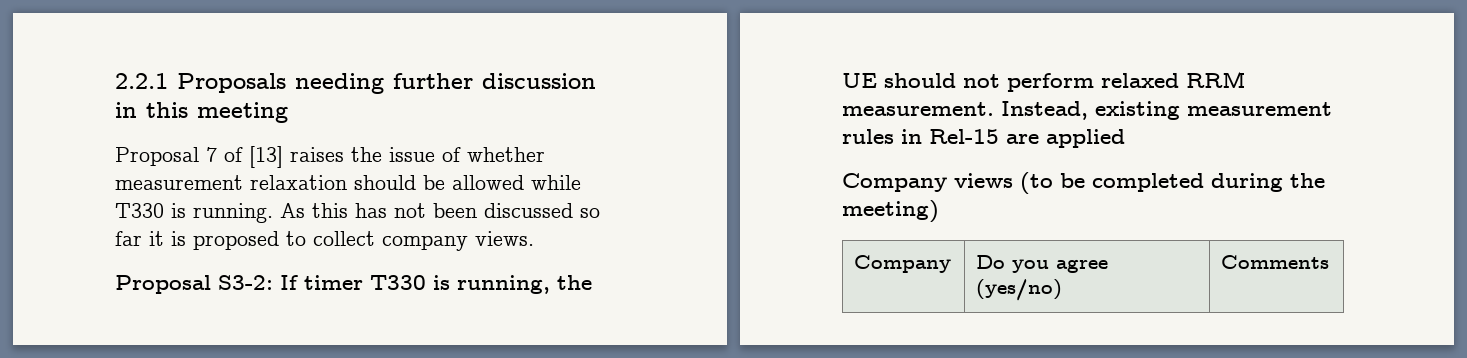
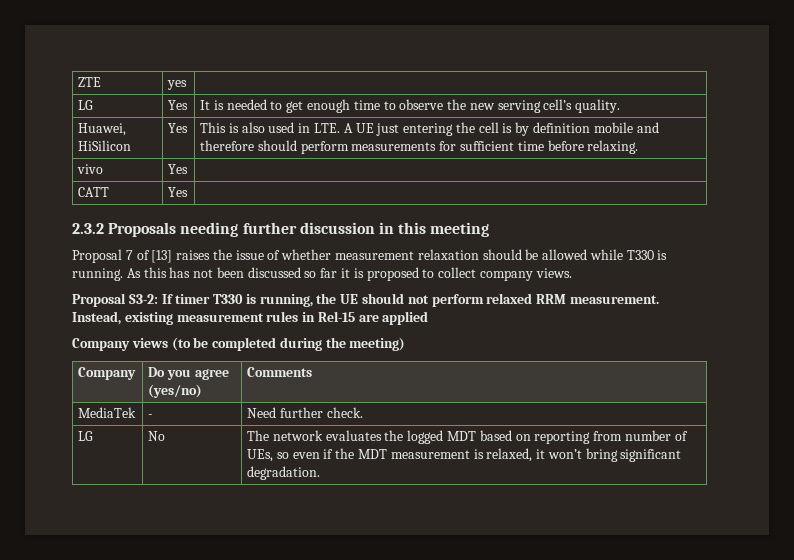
- 2.2.1 Proposals needing further discussion in this meeting
+ ZTE | yes |
+ LG | Yes | It is needed to get enough time to observe the new serving cell’s quality.
+ Huawei, HiSilicon | Yes | This is also used in LTE. A UE just entering the cell is by definition mobile and therefore should perform measurements for sufficient time before relaxing.
+ vivo | Yes |
+ CATT | Yes |
+ 2.3.2 Proposals needing further discussion in this meeting
+ MediaTek | - | Need further check.
+ LG | No | The network evaluates the logged MDT based on reporting from number of UEs, so even if the MDT measurement is relaxed, it won’t bring significant degradation.

